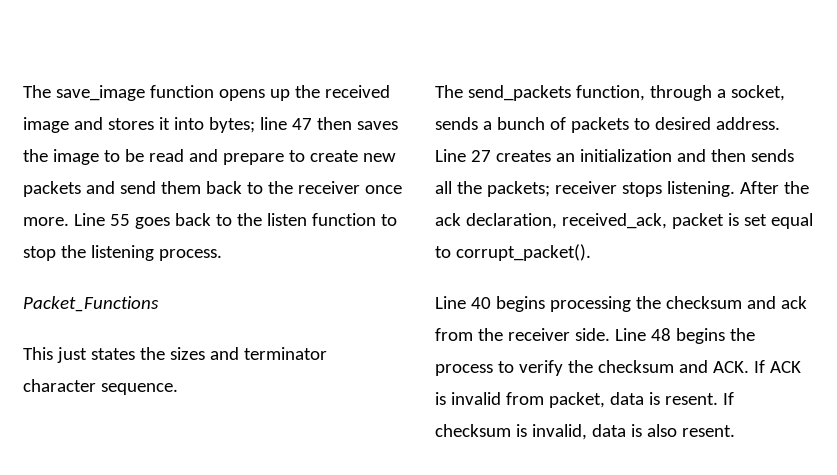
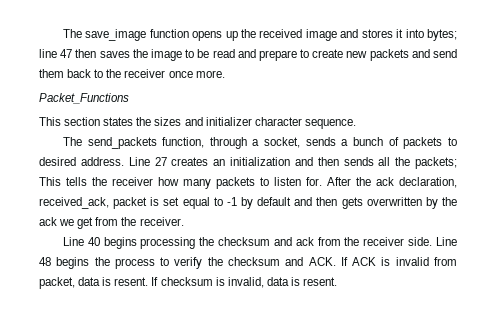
- Line 55 goes back to the listen function to stop the listening process.
- This just states the sizes and terminator character sequence.
+ This section states the sizes and initializer character sequence.
- Line 27 creates an initialization and then sends all the packets; receiver stops listening.
+ Line 27 creates an initialization and then sends all the packets; This tells the receiver how many packets to listen for.
- After the ack declaration, received_ack, packet is set equal to corrupt_packet().
+ After the ack declaration, received_ack, packet is set equal to -1 by default and then gets overwritten by the ack we get from the receiver.
- If checksum is invalid, data is also resent.
+ If checksum is invalid, data is resent.

